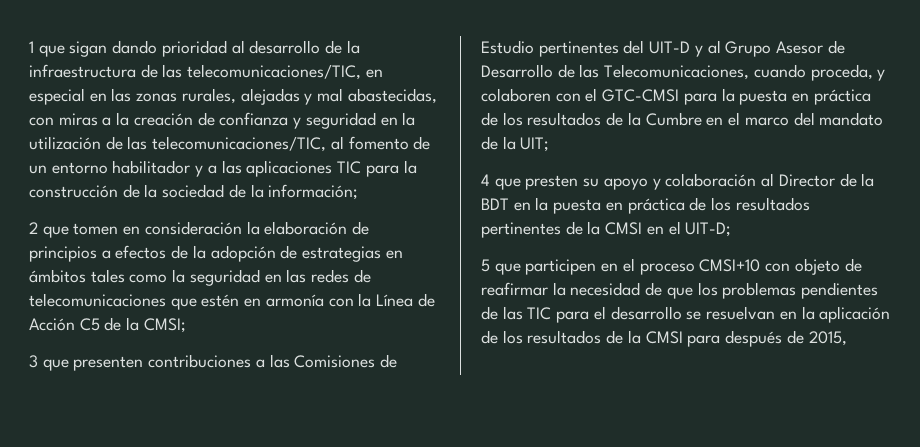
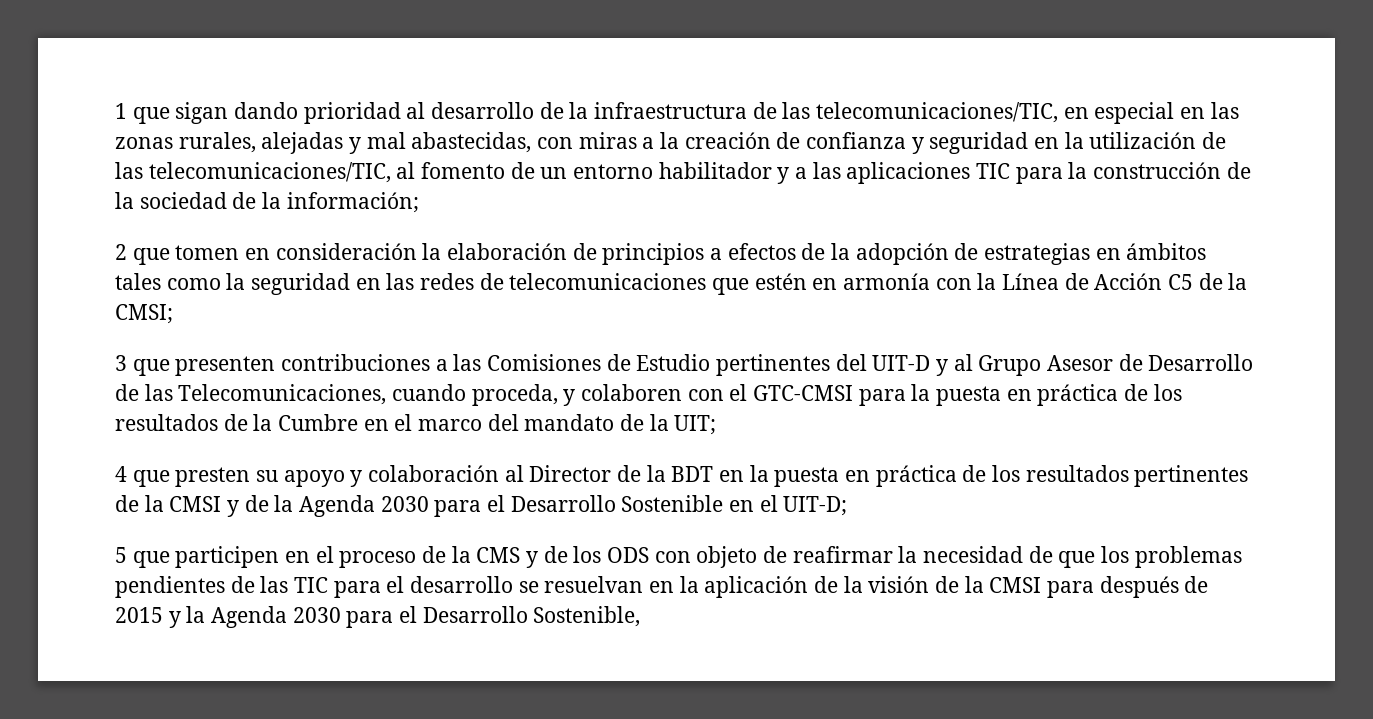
- 4 que presten su apoyo y colaboración al Director de la BDT en la puesta en práctica de los resultados pertinentes de la CMSI en el UIT-D;
+ 4 que presten su apoyo y colaboración al Director de la BDT en la puesta en práctica de los resultados pertinentes de la CMSI y de la Agenda 2030 para el Desarrollo Sostenible en el UIT-D;
- 5 que participen en el proceso CMSI+10 con objeto de reafirmar la necesidad de que los problemas pendientes de las TIC para el desarrollo se resuelvan en la aplicación de los resultados de la CMSI para después de 2015,
+ 5 que participen en el proceso de la CMS y de los ODS con objeto de reafirmar la necesidad de que los problemas pendientes de las TIC para el desarrollo se resuelvan en la aplicación de la visión de la CMSI para después de 2015 y la Agenda 2030 para el Desarrollo Sostenible,

